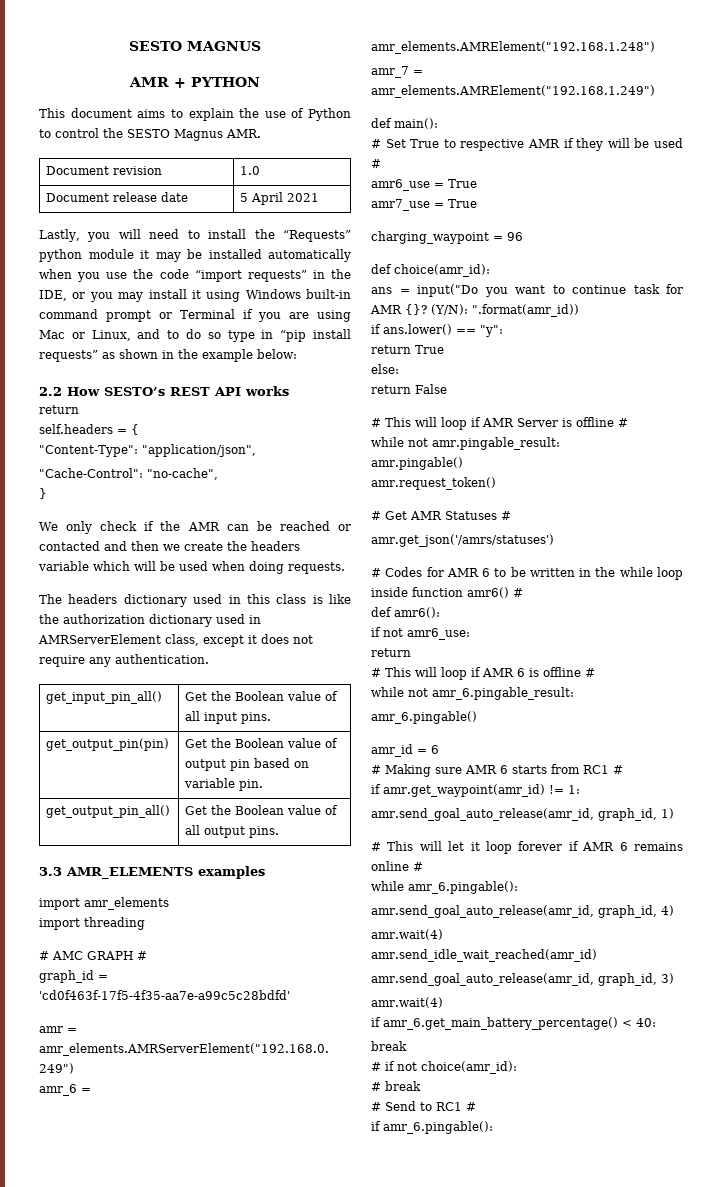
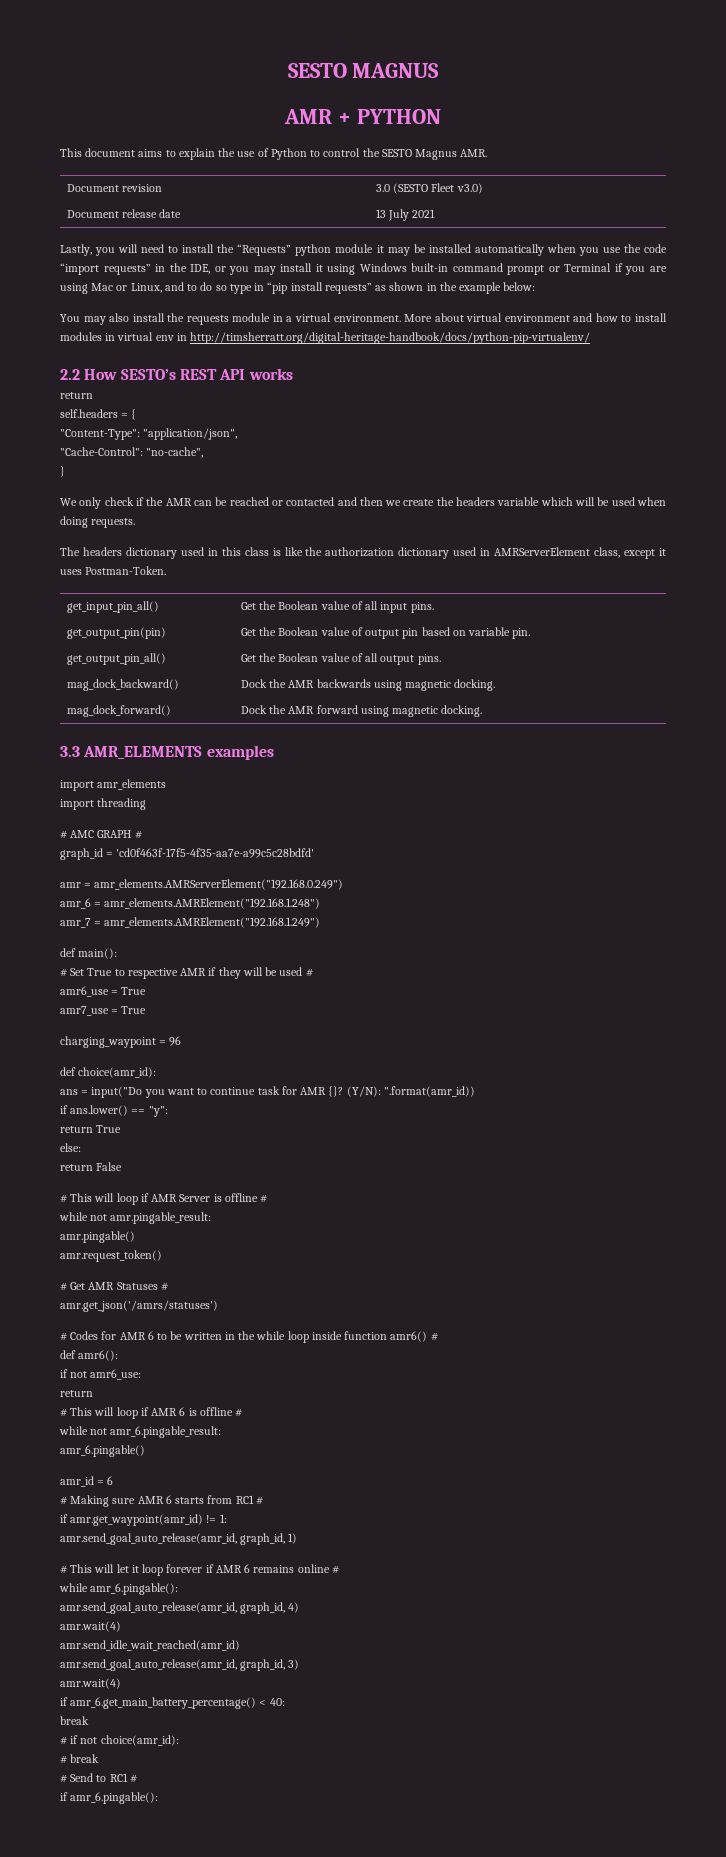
- Document revision | 1.0
+ Document revision | 3.0 (SESTO Fleet v3.0)
- Document release date | 5 April 2021
+ Document release date | 13 July 2021
+ You may also install the requests module in a virtual environment. More about virtual environment and how to install modules in virtual env in http://timsherratt.org/digital-heritage-handbook/docs/python-pip-virtualenv/
- The headers dictionary used in this class is like the authorization dictionary used in AMRServerElement class, except it does not require any authentication.
+ The headers dictionary used in this class is like the authorization dictionary used in AMRServerElement class, except it uses Postman-Token.
+ mag_dock_backward() | Dock the AMR backwards using magnetic docking.
+ mag_dock_forward() | Dock the AMR forward using magnetic docking.

